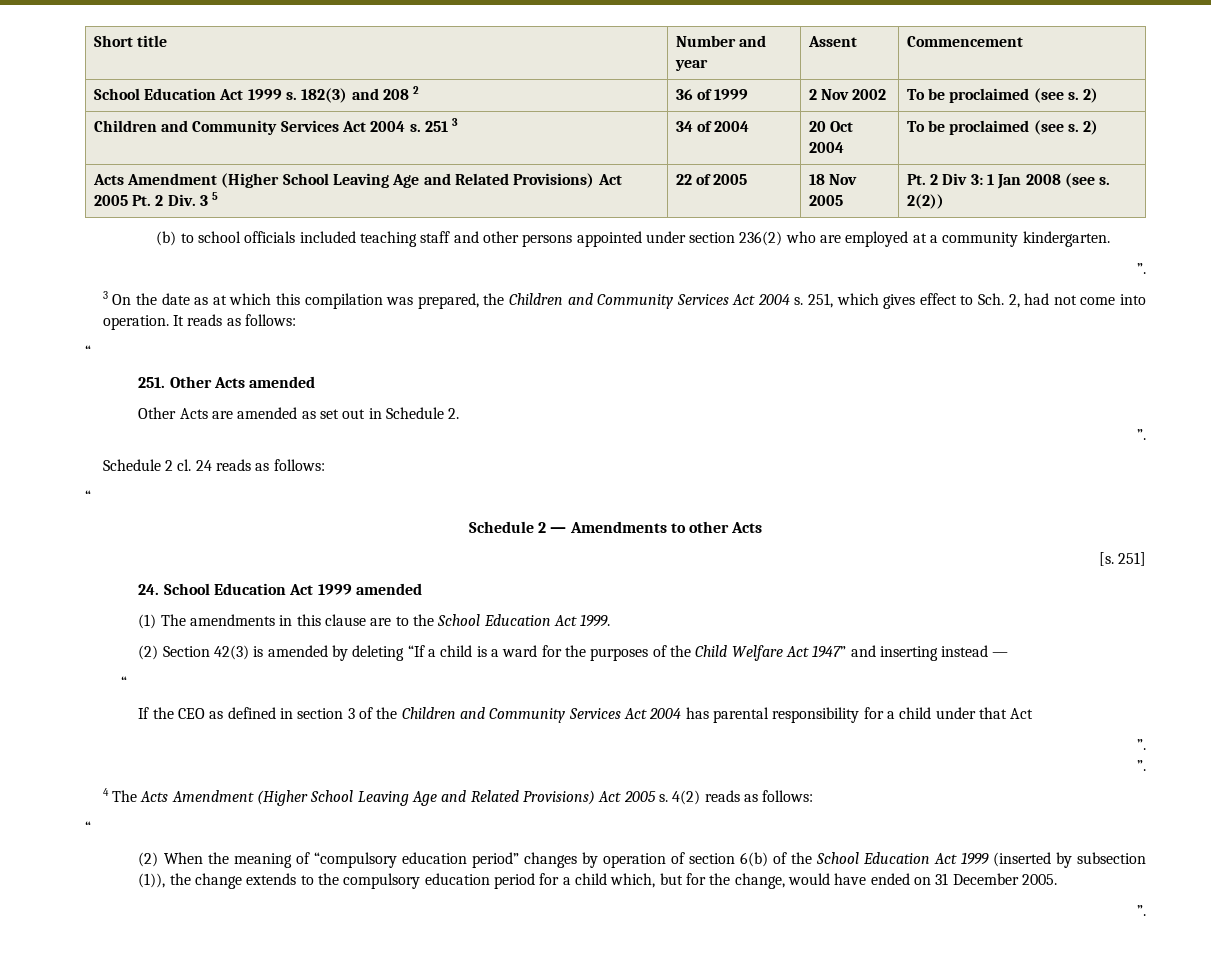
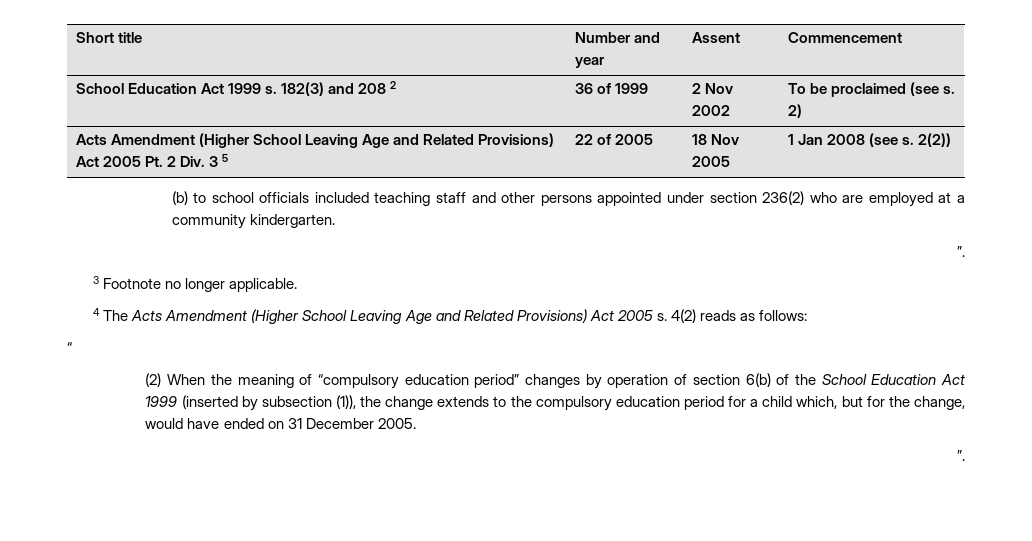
- Children and Community Services Act 2004 s. 251 3 | 34 of 2004 | 20 Oct 2004 | To be proclaimed (see s. 2)
- Acts Amendment (Higher School Leaving Age and Related Provisions) Act 2005 Pt. 2 Div. 3 5 | 22 of 2005 | 18 Nov 2005 | Pt. 2 Div 3: 1 Jan 2008 (see s. 2(2))
+ Acts Amendment (Higher School Leaving Age and Related Provisions) Act 2005 Pt. 2 Div. 3 5 | 22 of 2005 | 18 Nov 2005 | 1 Jan 2008 (see s. 2(2))
- 3 On the date as at which this compilation was prepared, the Children and Community Services Act 2004 s. 251, which gives effect to Sch. 2, had not come into operation. It reads as follows:
- “
- 251. Other Acts amended
- Other Acts are amended as set out in Schedule 2.
- ”.
- Schedule 2 cl. 24 reads as follows:
- “
- Schedule 2 — Amendments to other Acts
- [s. 251]
- 24. School Education Act 1999 amended
- (1) The amendments in this clause are to the School Education Act 1999.
- (2) Section 42(3) is amended by deleting “If a child is a ward for the purposes of the Child Welfare Act 1947” and inserting instead —
- “
- If the CEO as defined in section 3 of the Children and Community Services Act 2004 has parental responsibility for a child under that Act
- ”.
- ”.
+ 3 Footnote no longer applicable.

